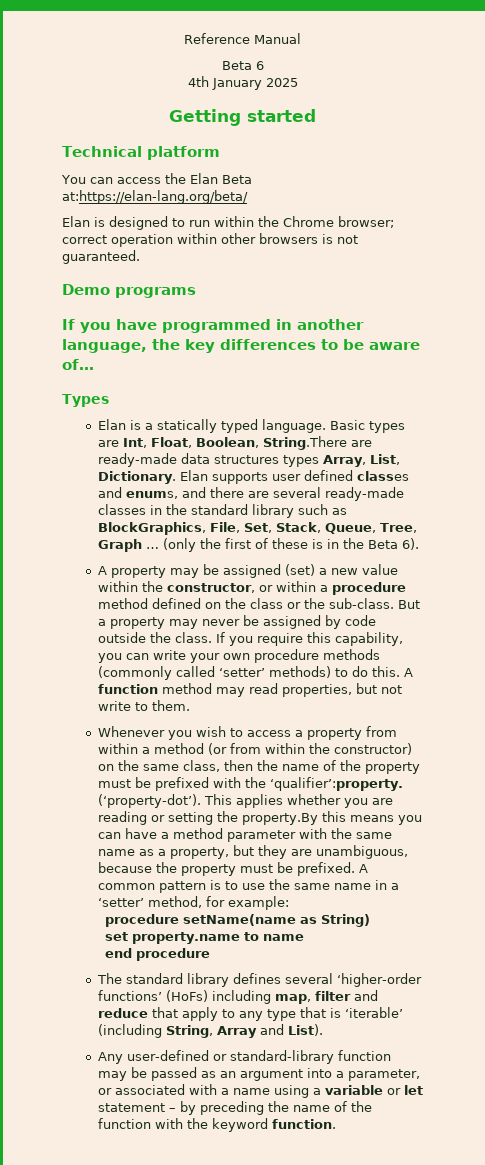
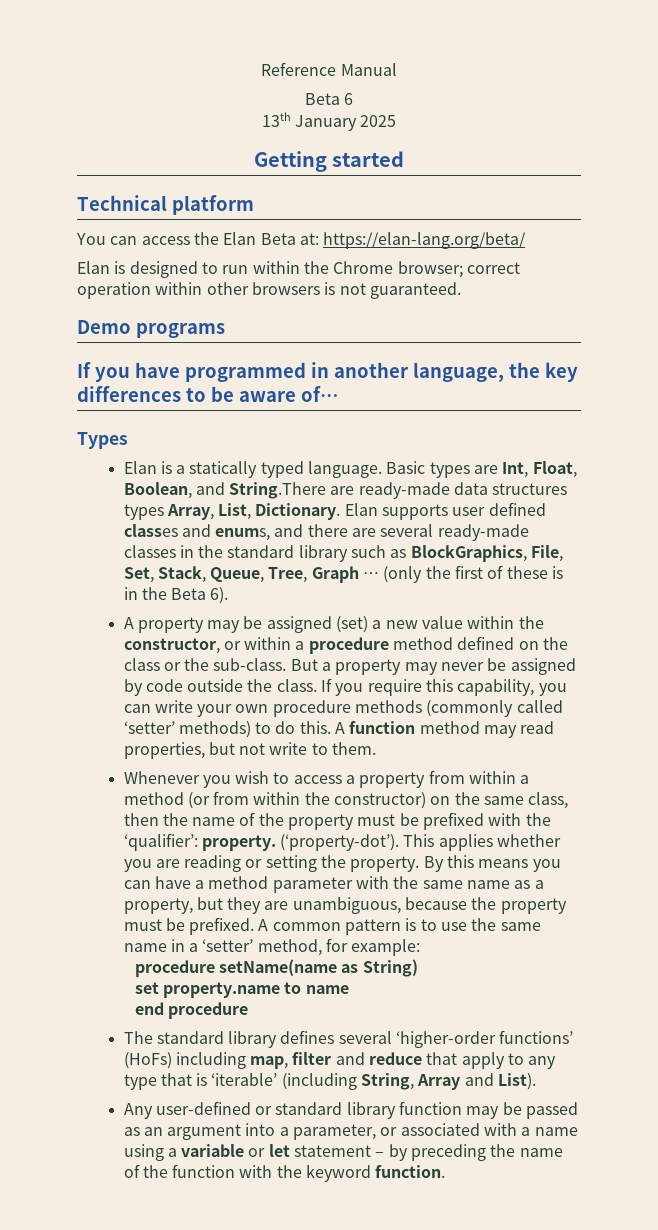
- 4th January 2025
+ 13th January 2025
- You can access the Elan Beta at:https://elan-lang.org/beta/
+ You can access the Elan Beta at: https://elan-lang.org/beta/
- Basic types are Int, Float, Boolean, String.There are ready-made data structures types Array, List, Dictionary.
+ Basic types are Int, Float, Boolean, and String.There are ready-made data structures types Array, List, Dictionary.
- Whenever you wish to access a property from within a method (or from within the constructor) on the same class, then the name of the property must be prefixed with the ‘qualifier’:property.
+ Whenever you wish to access a property from within a method (or from within the constructor) on the same class, then the name of the property must be prefixed with the ‘qualifier’: property.
- This applies whether you are reading or setting the property.By this means you can have a method parameter with the same name as a property, but they are unambiguous, because the property must be prefixed.
+ This applies whether you are reading or setting the property. By this means you can have a method parameter with the same name as a property, but they are unambiguous, because the property must be prefixed.
- Any user-defined or standard-library function may be passed as an argument into a parameter, or associated with a name using a variable or let statement – by preceding the name of the function with the keyword function.
+ Any user-defined or standard library function may be passed as an argument into a parameter, or associated with a name using a variable or let statement – by preceding the name of the function with the keyword function.

